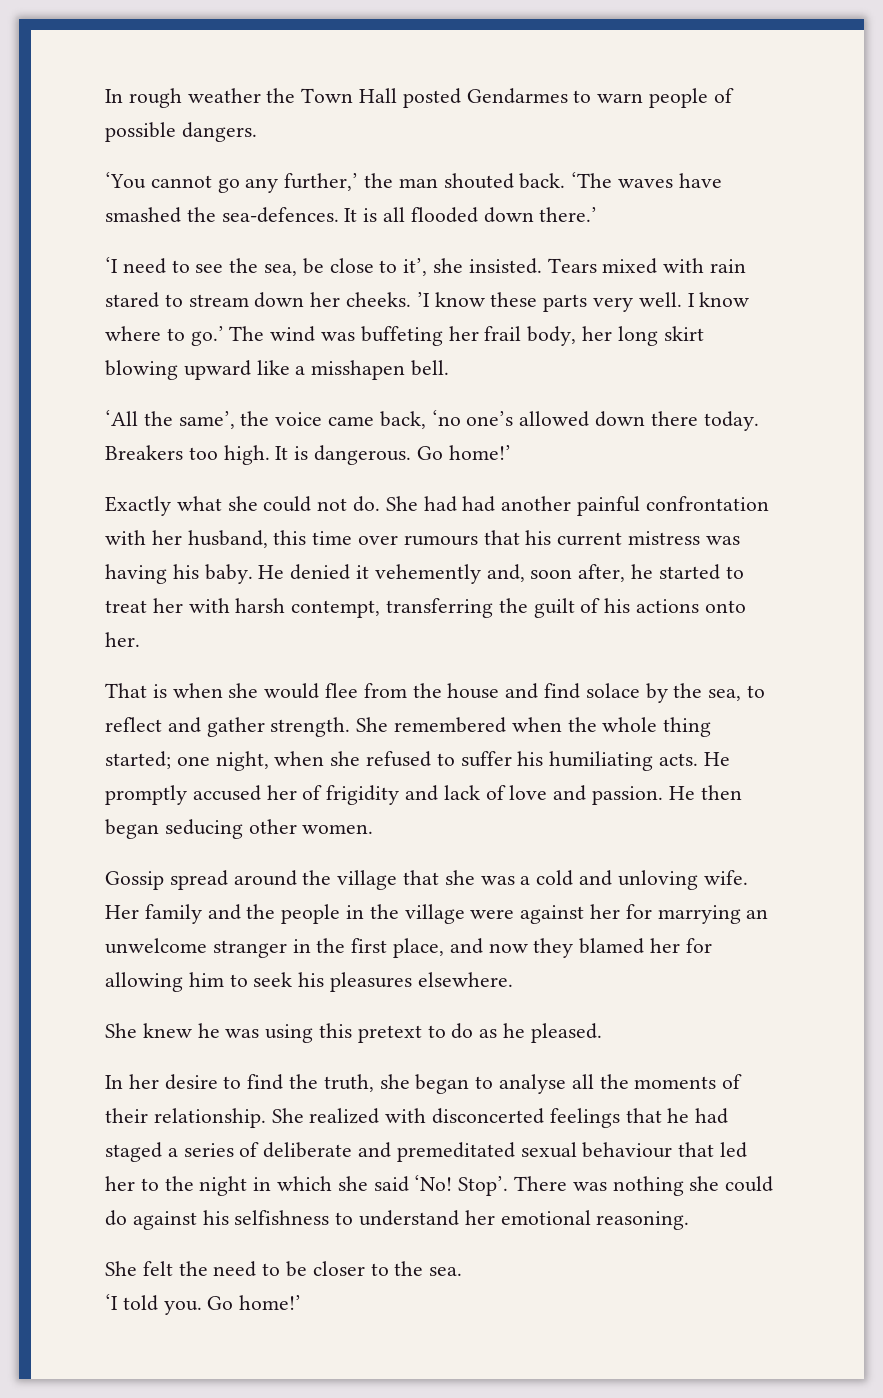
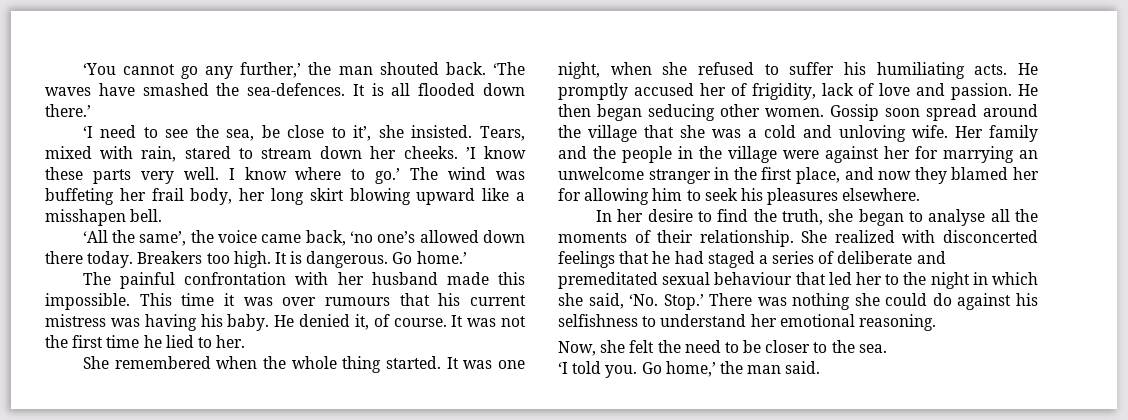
- In rough weather the Town Hall posted Gendarmes to warn people of possible dangers.
- Tears mixed with rain stared to stream down her cheeks. ’I know these parts very well.
+ Tears, mixed with rain, stared to stream down her cheeks. ’I know these parts very well.
- It is dangerous. Go home!’
- Exactly what she could not do. She had had another painful confrontation with her husband, this time over rumours that his current mistress was having his baby.
+ It is dangerous. Go home.’
+ The painful confrontation with her husband made this impossible. This time it was over rumours that his current mistress was having his baby.
- He denied it vehemently and, soon after, he started to treat her with harsh contempt, transferring the guilt of his actions onto her.
- That is when she would flee from the house and find solace by the sea, to reflect and gather strength. She remembered when the whole thing started; one night, when she refused to suffer his humiliating acts.
+ He denied it, of course. It was not the first time he lied to her.
+ She remembered when the whole thing started. It was one night, when she refused to suffer his humiliating acts.
- He promptly accused her of frigidity and lack of love and passion.
+ He promptly accused her of frigidity, lack of love and passion.
- He then began seducing other women.
- Gossip spread around the village that she was a cold and unloving wife.
+ He then began seducing other women. Gossip soon spread around the village that she was a cold and unloving wife.
- She knew he was using this pretext to do as he pleased.
- She realized with disconcerted feelings that he had staged a series of deliberate and premeditated sexual behaviour that led her to the night in which she said ‘No! Stop’.
+ She realized with disconcerted feelings that he had staged a series of deliberate and premeditated sexual behaviour that led her to the night in which she said, ‘No. Stop.’
- She felt the need to be closer to the sea.
+ Now, she felt the need to be closer to the sea.
- ‘I told you. Go home!’
+ ‘I told you. Go home,’ the man said.

